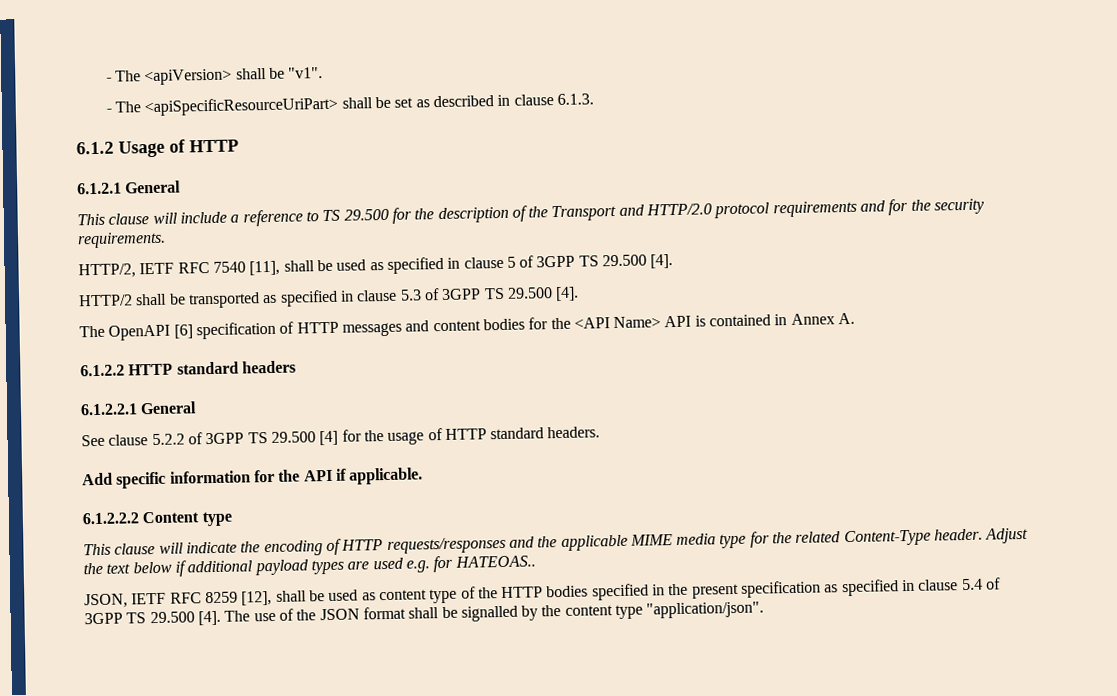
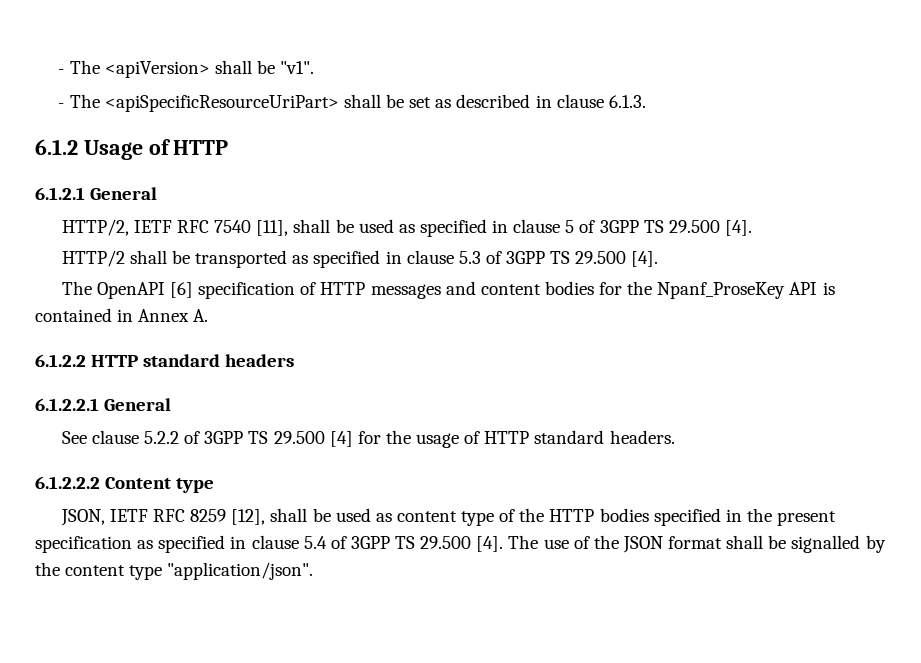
- This clause will include a reference to TS 29.500 for the description of the Transport and HTTP/2.0 protocol requirements and for the security requirements.
- The OpenAPI [6] specification of HTTP messages and content bodies for the <API Name> API is contained in Annex A.
+ The OpenAPI [6] specification of HTTP messages and content bodies for the Npanf_ProseKey API is contained in Annex A.
- Add specific information for the API if applicable.
  6.1.2.2.2 Content type
- This clause will indicate the encoding of HTTP requests/responses and the applicable MIME media type for the related Content-Type header. Adjust the text below if additional payload types are used e.g. for HATEOAS..

